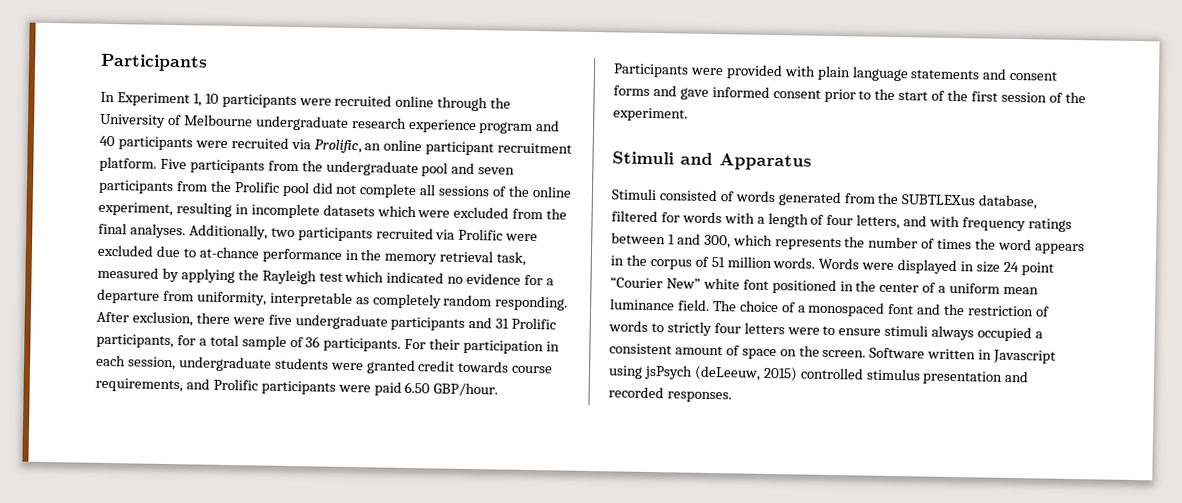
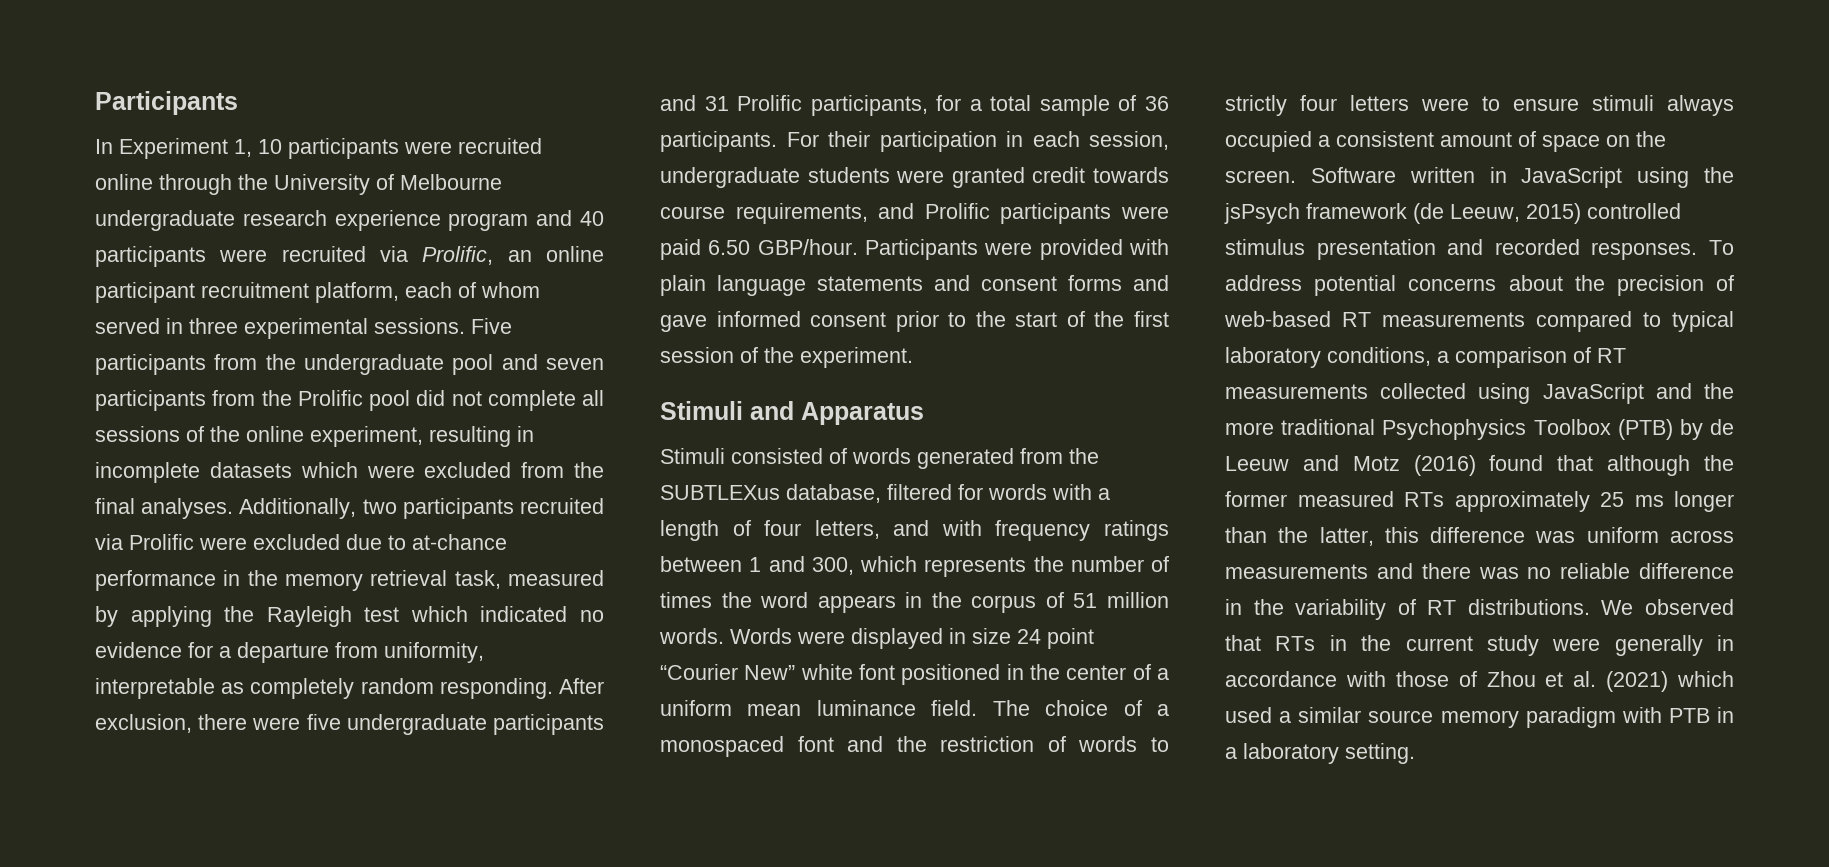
- In Experiment 1, 10 participants were recruited online through the University of Melbourne undergraduate research experience program and 40 participants were recruited via Prolific, an online participant recruitment platform.
+ In Experiment 1, 10 participants were recruited online through the University of Melbourne undergraduate research experience program and 40 participants were recruited via Prolific, an online participant recruitment platform, each of whom served in three experimental sessions.
- Software written in Javascript using jsPsych (deLeeuw, 2015) controlled stimulus presentation and recorded responses.
+ Software written in JavaScript using the jsPsych framework (de Leeuw, 2015) controlled stimulus presentation and recorded responses.
+ To address potential concerns about the precision of web-based RT measurements compared to typical laboratory conditions, a comparison of RT measurements collected using JavaScript and the more traditional Psychophysics Toolbox (PTB) by de Leeuw and Motz (2016) found that although the former measured RTs approximately 25 ms longer than the latter, this difference was uniform across measurements and there was no reliable difference in the variability of RT distributions. We observed that RTs in the current study were generally in accordance with those of Zhou et al. (2021) which used a similar source memory paradigm with PTB in a laboratory setting.

